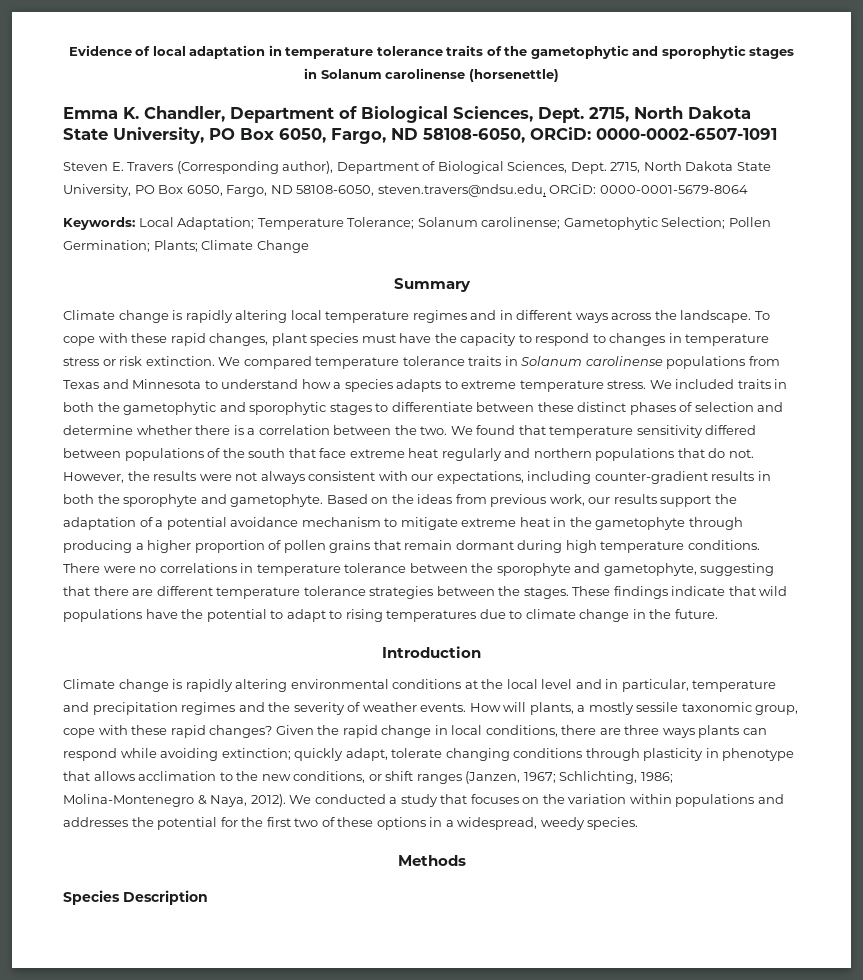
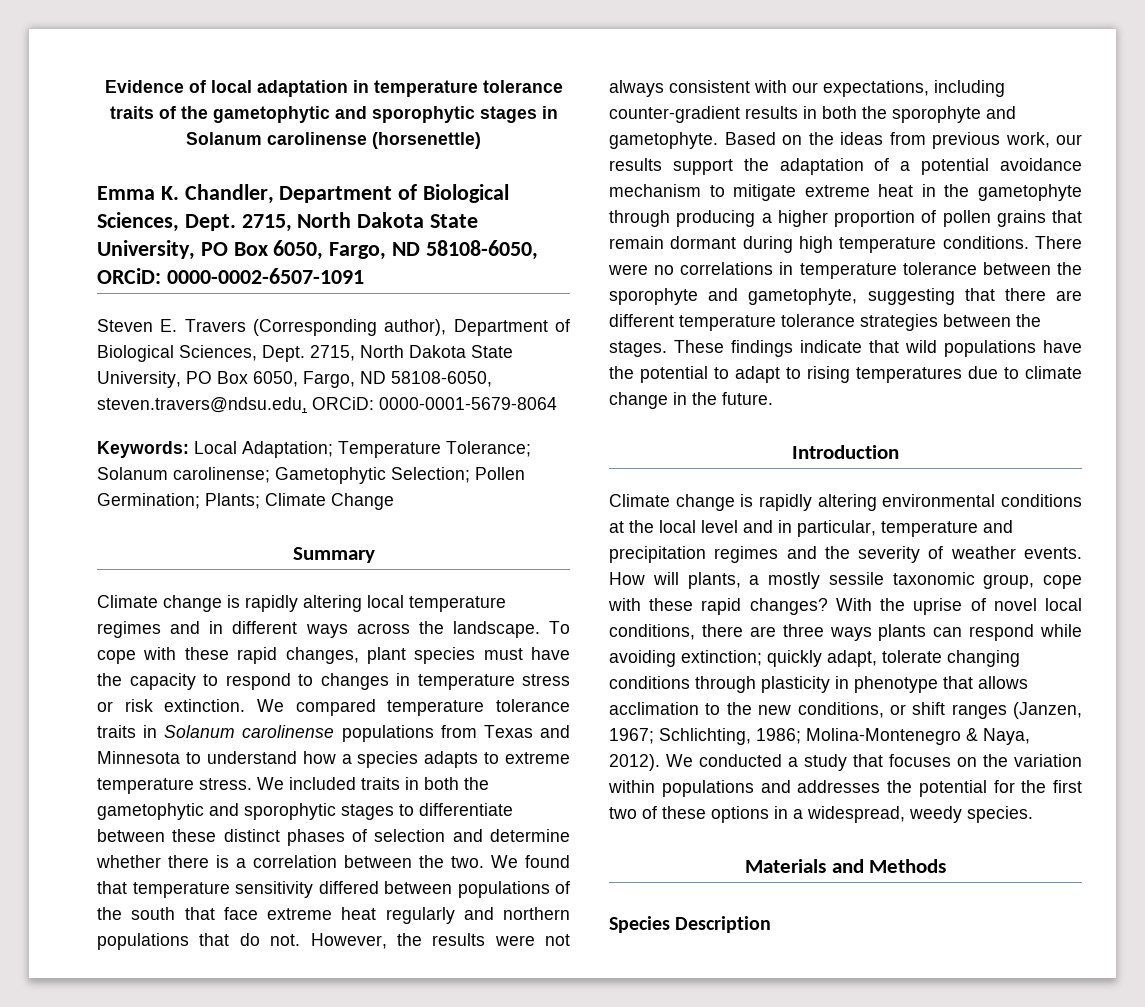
- Given the rapid change in local conditions, there are three ways plants can respond while avoiding extinction; quickly adapt, tolerate changing conditions through plasticity in phenotype that allows acclimation to the new conditions, or shift ranges (Janzen, 1967; Schlichting, 1986; Molina-Montenegro & Naya, 2012).
+ With the uprise of novel local conditions, there are three ways plants can respond while avoiding extinction; quickly adapt, tolerate changing conditions through plasticity in phenotype that allows acclimation to the new conditions, or shift ranges (Janzen, 1967; Schlichting, 1986; Molina-Montenegro & Naya, 2012).
- Methods
+ Materials and Methods

